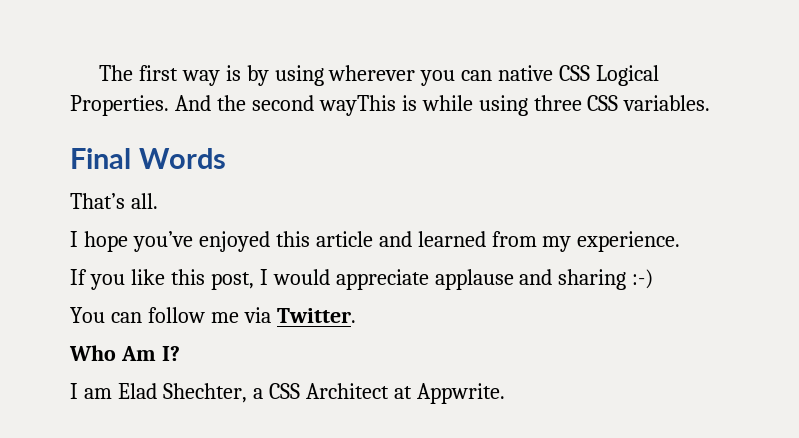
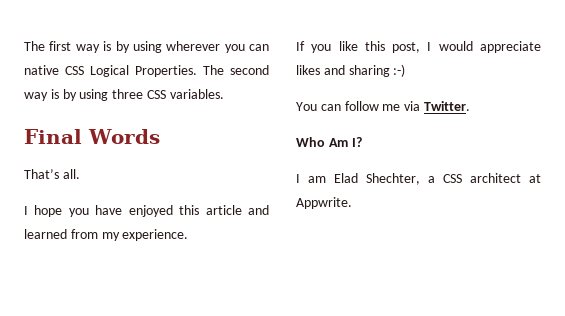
- And the second wayThis is while using three CSS variables.
+ The second way is by using three CSS variables.
- I hope you’ve enjoyed this article and learned from my experience.
+ I hope you have enjoyed this article and learned from my experience.
- If you like this post, I would appreciate applause and sharing :-)
+ If you like this post, I would appreciate likes and sharing :-)
- I am Elad Shechter, a CSS Architect at Appwrite.
+ I am Elad Shechter, a CSS architect at Appwrite.

